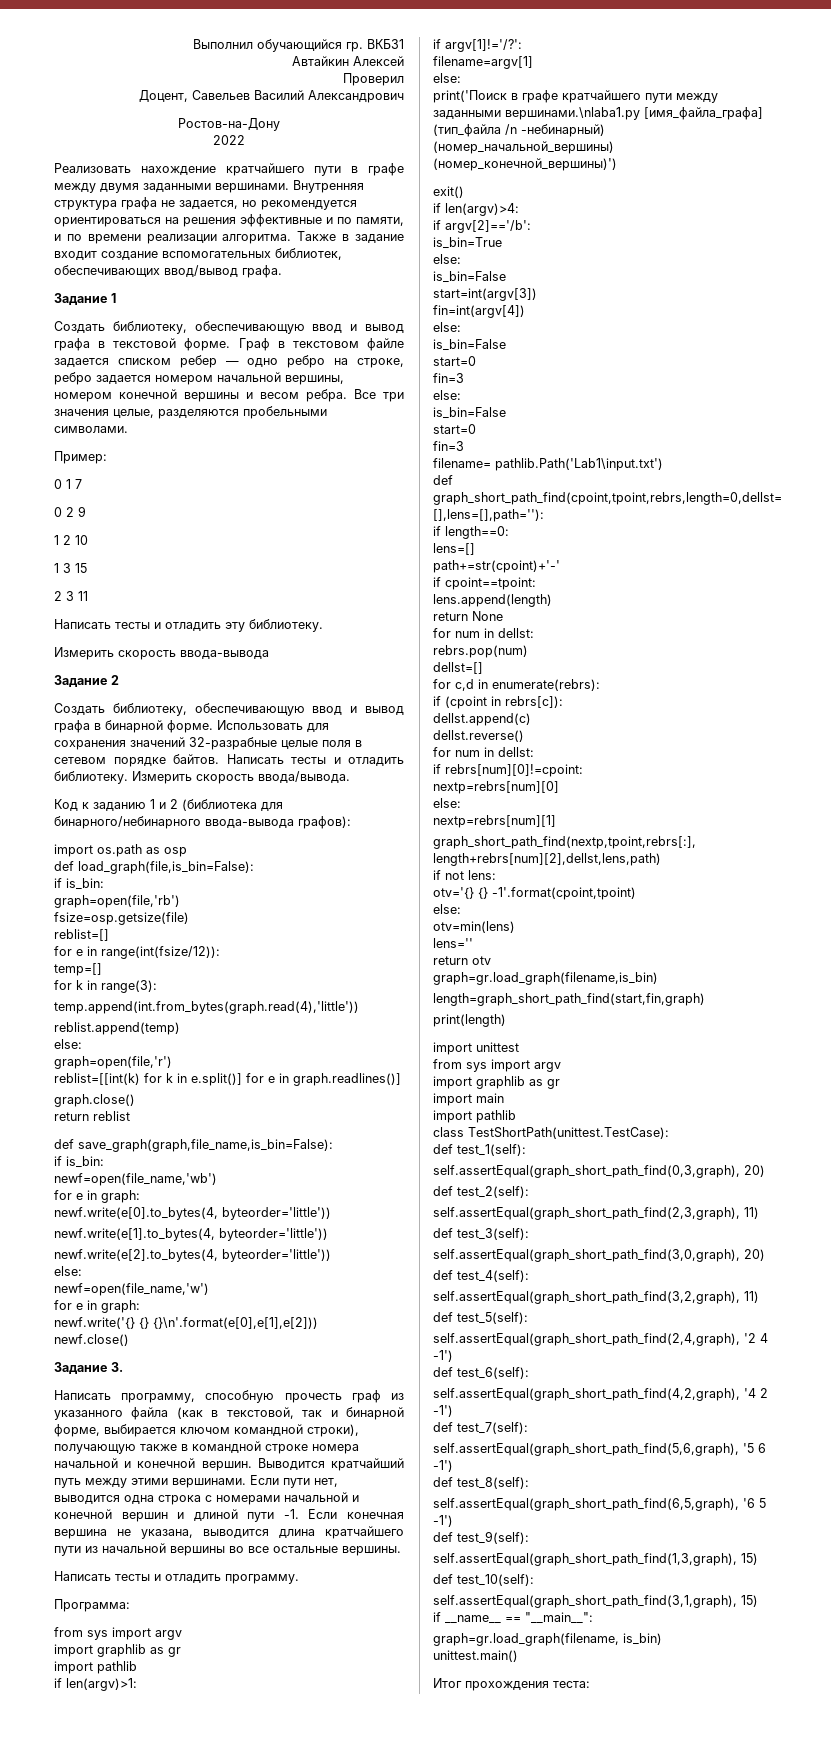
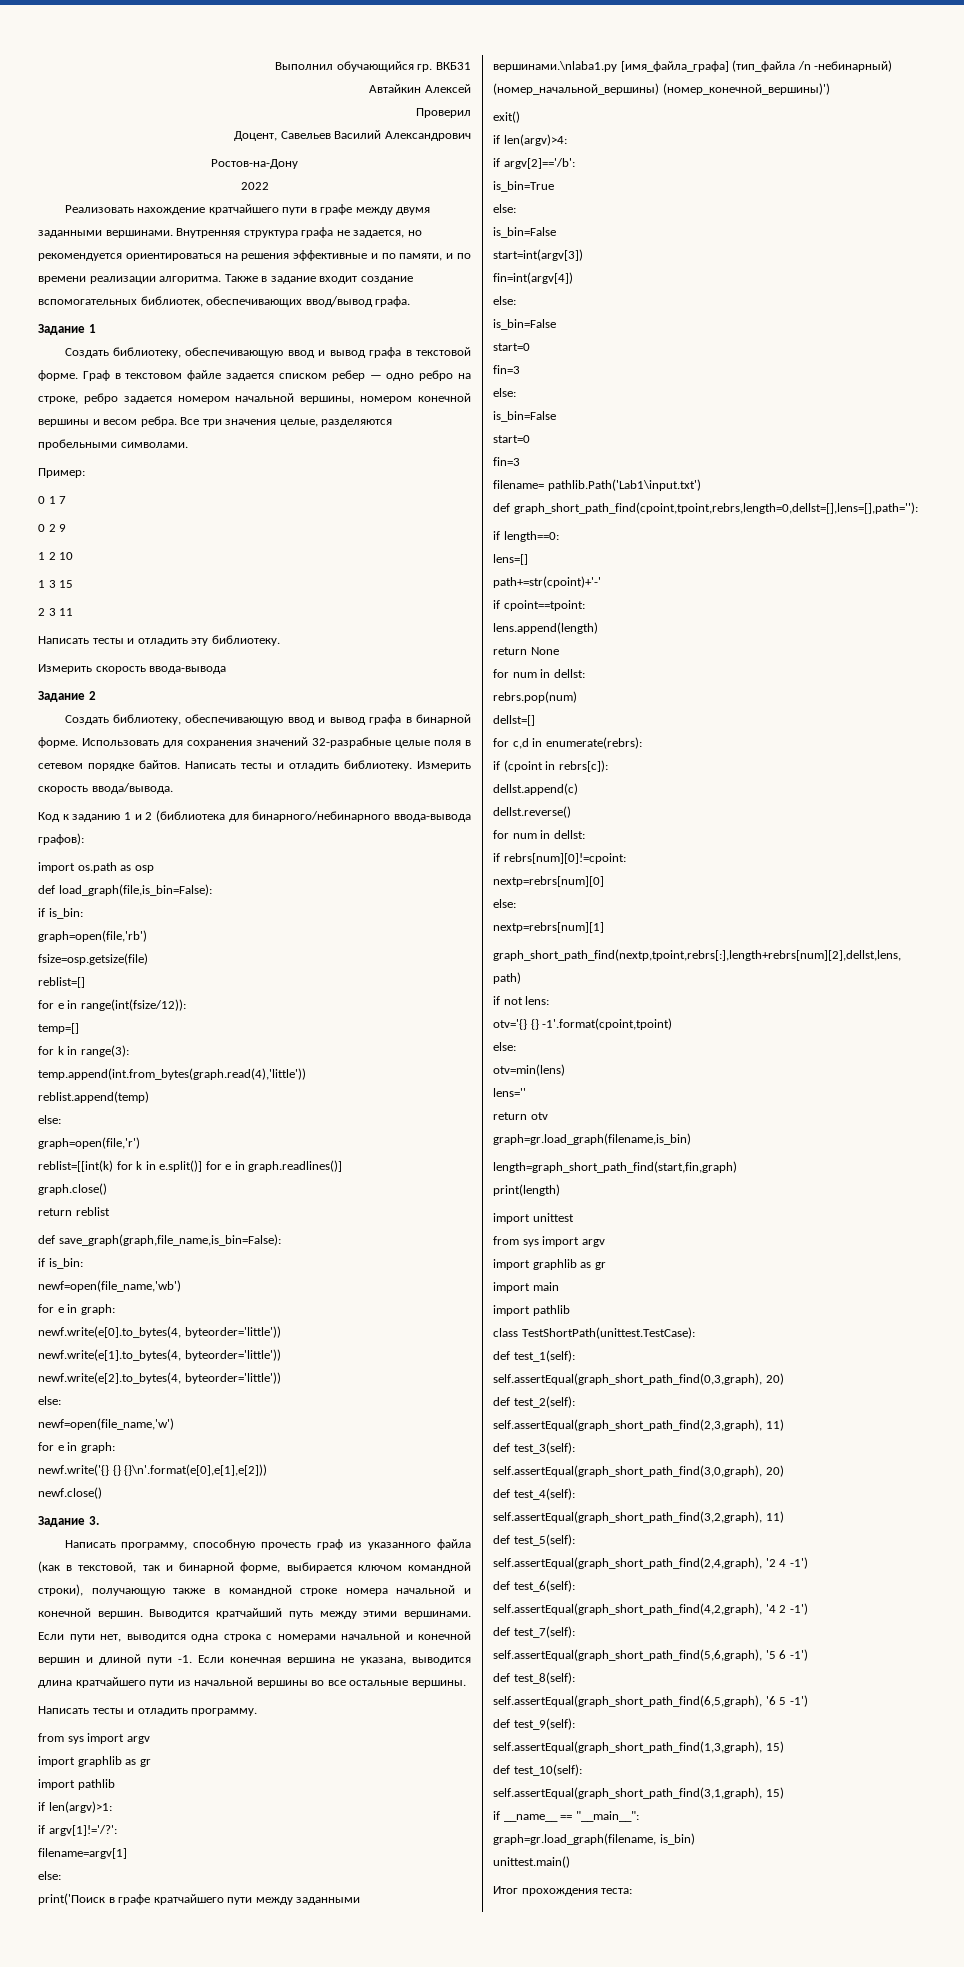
- Программа:

